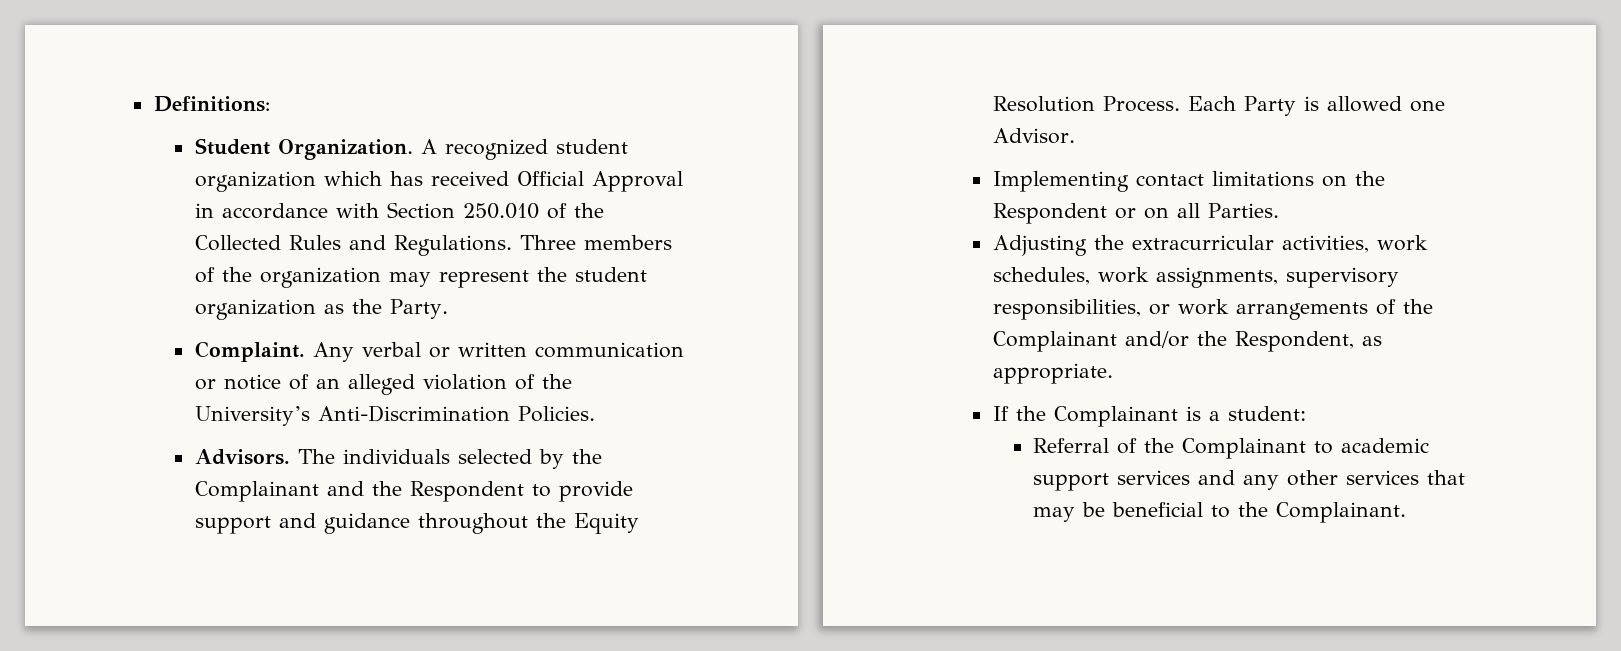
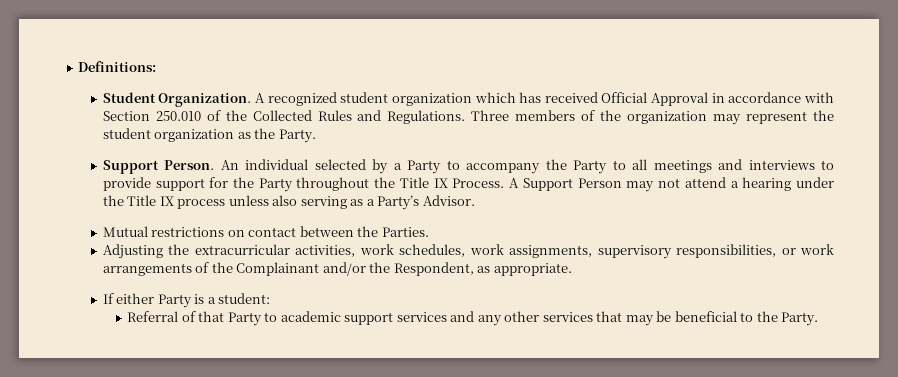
- Complaint. Any verbal or written communication or notice of an alleged violation of the University’s Anti-Discrimination Policies.
- Advisors. The individuals selected by the Complainant and the Respondent to provide support and guidance throughout the Equity Resolution Process. Each Party is allowed one Advisor.
- Implementing contact limitations on the Respondent or on all Parties.
+ Support Person. An individual selected by a Party to accompany the Party to all meetings and interviews to provide support for the Party throughout the Title IX Process. A Support Person may not attend a hearing under the Title IX process unless also serving as a Party’s Advisor.
+ Mutual restrictions on contact between the Parties.
- If the Complainant is a student:
+ If either Party is a student:
- Referral of the Complainant to academic support services and any other services that may be beneficial to the Complainant.
+ Referral of that Party to academic support services and any other services that may be beneficial to the Party.

